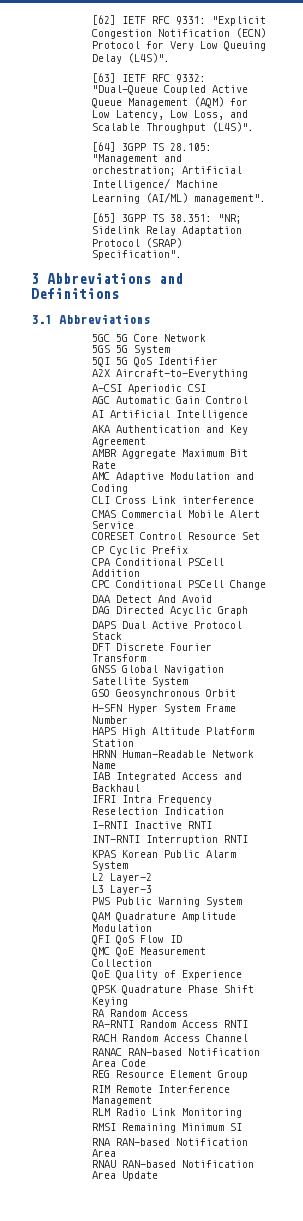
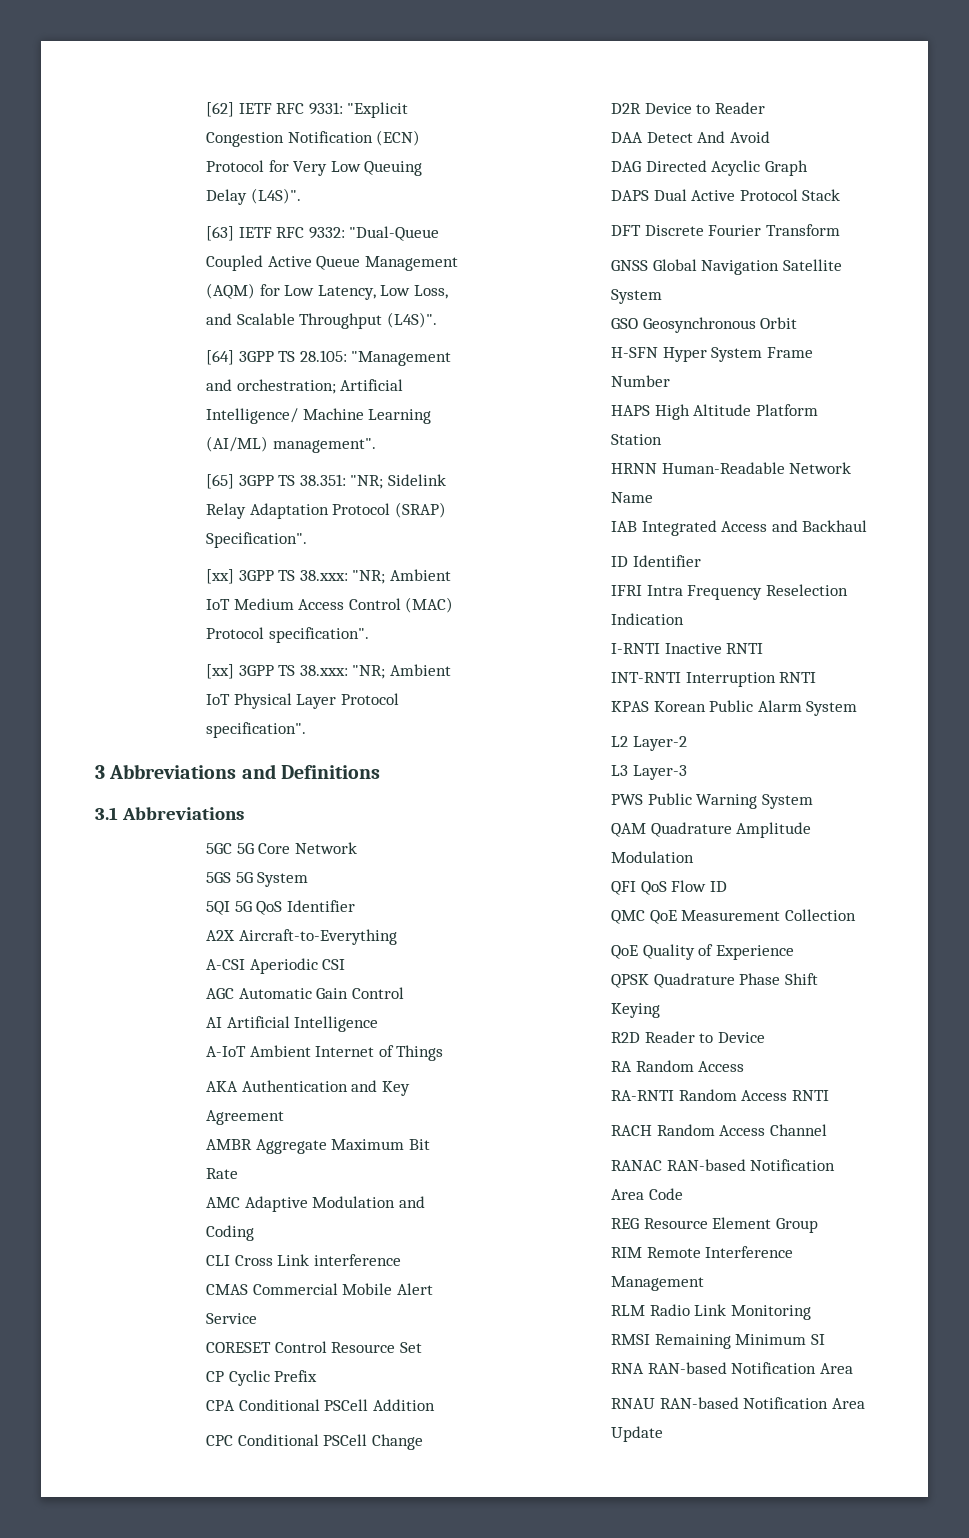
+ [xx] 3GPP TS 38.xxx: "NR; Ambient IoT Medium Access Control (MAC) Protocol specification".
+ [xx] 3GPP TS 38.xxx: "NR; Ambient IoT Physical Layer Protocol specification".
+ A-IoT Ambient Internet of Things
+ D2R Device to Reader
+ ID Identifier
+ R2D Reader to Device

